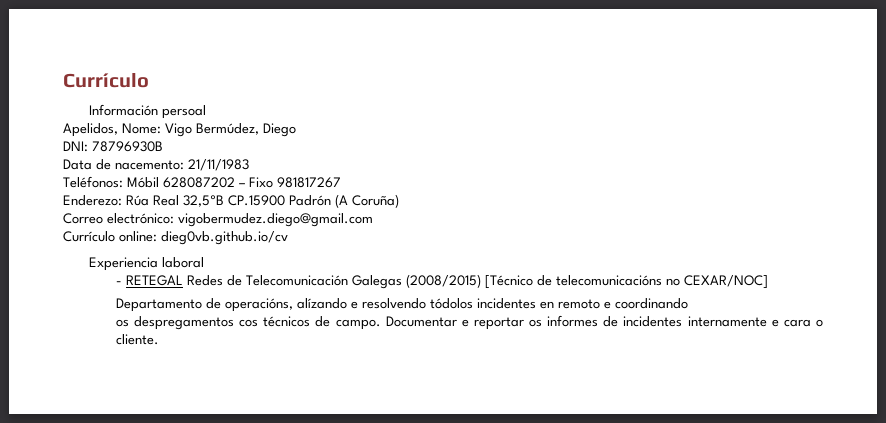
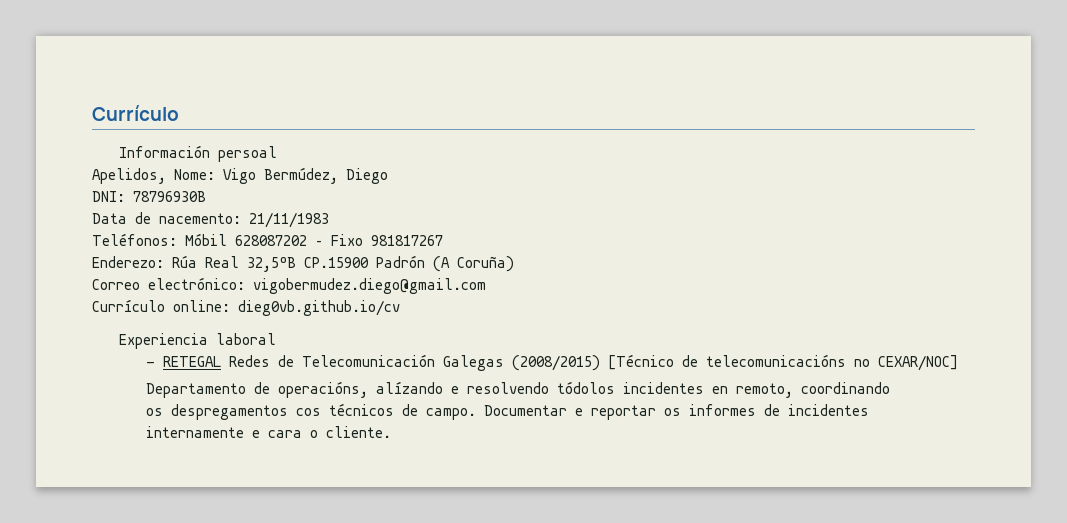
- Departamento de operacións, alízando e resolvendo tódolos incidentes en remoto e coordinando
+ Departamento de operacións, alízando e resolvendo tódolos incidentes en remoto, coordinando

